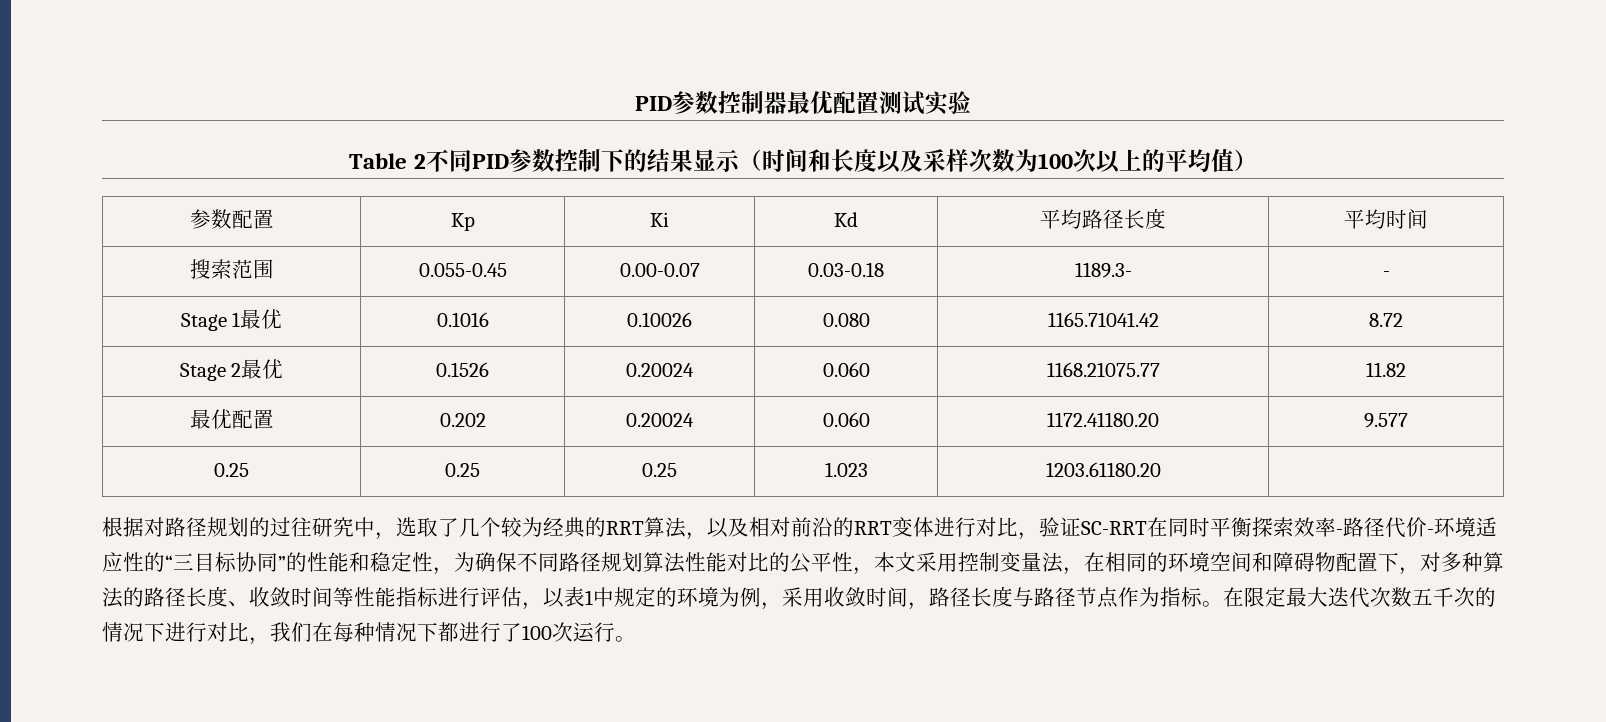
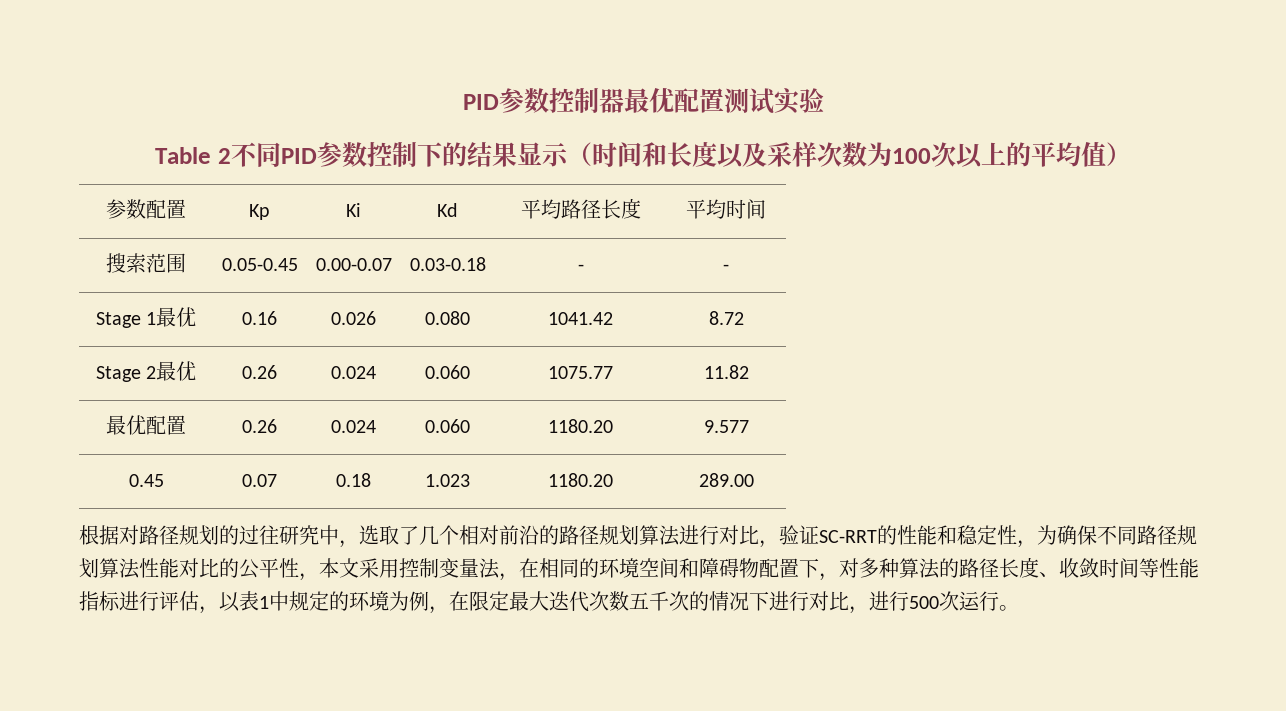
- 搜索范围 | 0.055-0.45 | 0.00-0.07 | 0.03-0.18 | 1189.3- | -
+ 搜索范围 | 0.05-0.45 | 0.00-0.07 | 0.03-0.18 | - | -
- Stage 1最优 | 0.1016 | 0.10026 | 0.080 | 1165.71041.42 | 8.72
+ Stage 1最优 | 0.16 | 0.026 | 0.080 | 1041.42 | 8.72
- Stage 2最优 | 0.1526 | 0.20024 | 0.060 | 1168.21075.77 | 11.82
+ Stage 2最优 | 0.26 | 0.024 | 0.060 | 1075.77 | 11.82
- 最优配置 | 0.202 | 0.20024 | 0.060 | 1172.41180.20 | 9.577
+ 最优配置 | 0.26 | 0.024 | 0.060 | 1180.20 | 9.577
- 0.25 | 0.25 | 0.25 | 1.023 | 1203.61180.20 |
+ 0.45 | 0.07 | 0.18 | 1.023 | 1180.20 | 289.00
- 根据对路径规划的过往研究中，选取了几个较为经典的RRT算法，以及相对前沿的RRT变体进行对比，验证SC-RRT在同时平衡探索效率-路径代价-环境适应性的“三目标协同”的性能和稳定性，为确保不同路径规划算法性能对比的公平性，本文采用控制变量法，在相同的环境空间和障碍物配置下，对多种算法的路径长度、收敛时间等性能指标进行评估，以表1中规定的环境为例，采用收敛时间，路径长度与路径节点作为指标。在限定最大迭代次数五千次的情况下进行对比，我们在每种情况下都进行了100次运行。
+ 根据对路径规划的过往研究中，选取了几个相对前沿的路径规划算法进行对比，验证SC-RRT的性能和稳定性，为确保不同路径规划算法性能对比的公平性，本文采用控制变量法，在相同的环境空间和障碍物配置下，对多种算法的路径长度、收敛时间等性能指标进行评估，以表1中规定的环境为例，在限定最大迭代次数五千次的情况下进行对比，进行500次运行。

